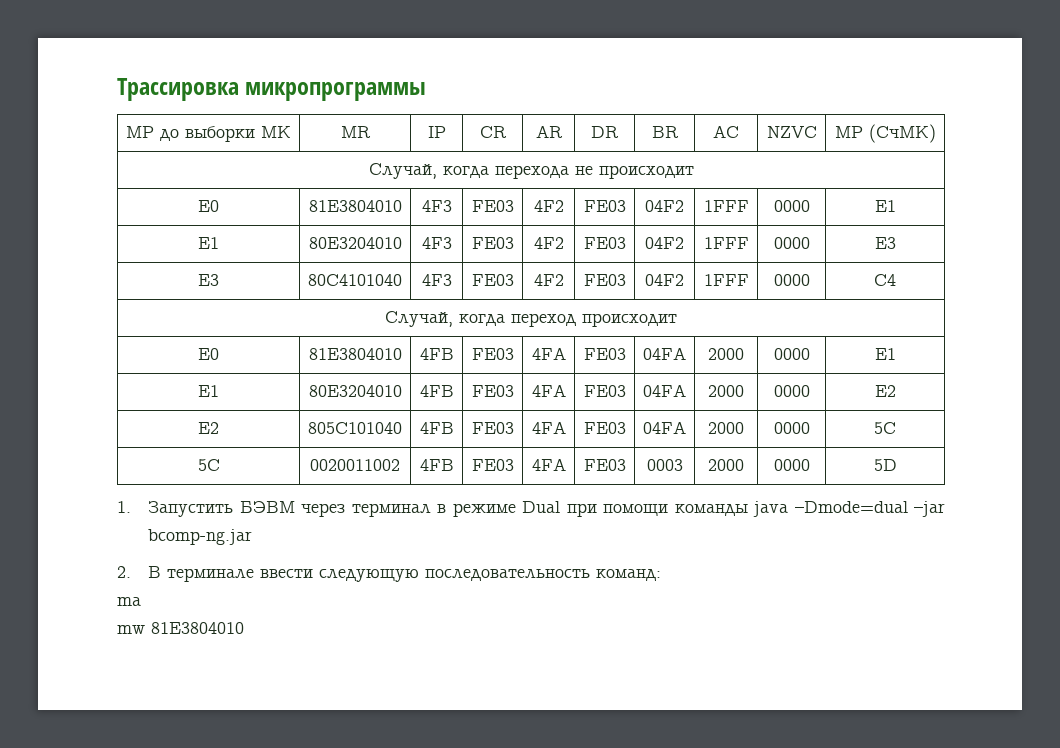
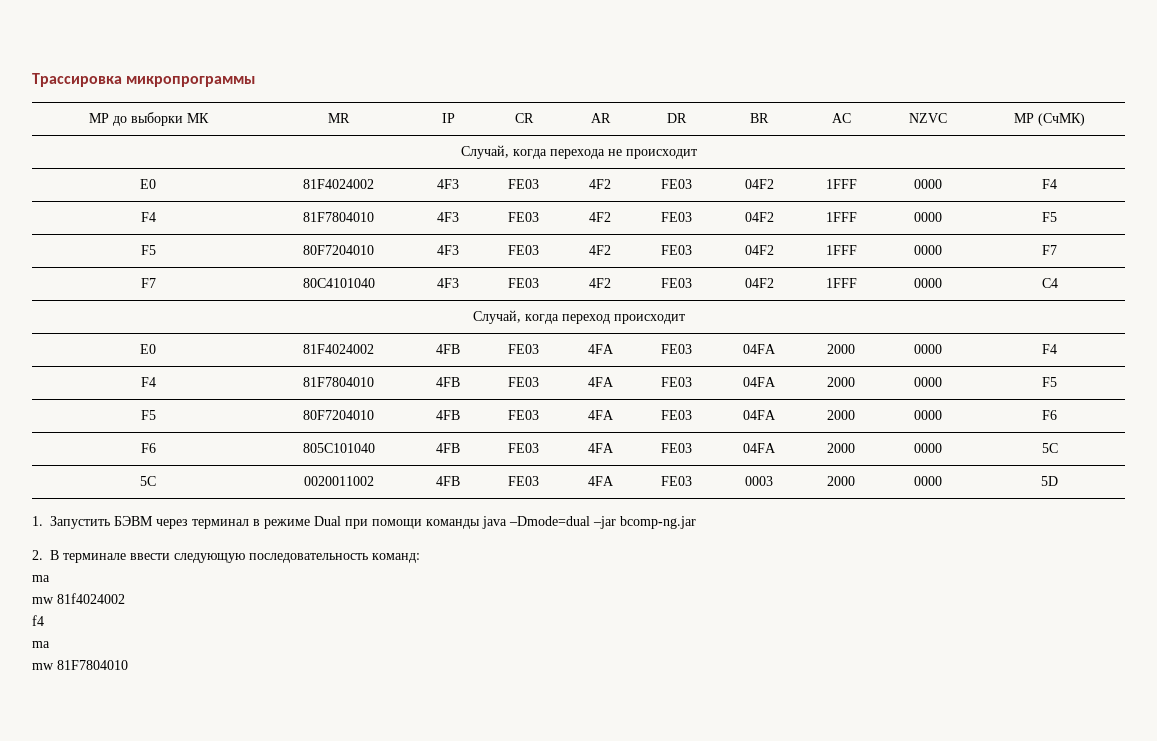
- E0 | 81E3804010 | 4F3 | FE03 | 4F2 | FE03 | 04F2 | 1FFF | 0000 | E1
- E1 | 80E3204010 | 4F3 | FE03 | 4F2 | FE03 | 04F2 | 1FFF | 0000 | E3
- E3 | 80C4101040 | 4F3 | FE03 | 4F2 | FE03 | 04F2 | 1FFF | 0000 | C4
+ E0 | 81F4024002 | 4F3 | FE03 | 4F2 | FE03 | 04F2 | 1FFF | 0000 | F4
+ F4 | 81F7804010 | 4F3 | FE03 | 4F2 | FE03 | 04F2 | 1FFF | 0000 | F5
+ F5 | 80F7204010 | 4F3 | FE03 | 4F2 | FE03 | 04F2 | 1FFF | 0000 | F7
+ F7 | 80C4101040 | 4F3 | FE03 | 4F2 | FE03 | 04F2 | 1FFF | 0000 | C4
- E0 | 81E3804010 | 4FB | FE03 | 4FA | FE03 | 04FA | 2000 | 0000 | E1
- E1 | 80E3204010 | 4FB | FE03 | 4FA | FE03 | 04FA | 2000 | 0000 | E2
- E2 | 805C101040 | 4FB | FE03 | 4FA | FE03 | 04FA | 2000 | 0000 | 5C
+ E0 | 81F4024002 | 4FB | FE03 | 4FA | FE03 | 04FA | 2000 | 0000 | F4
+ F4 | 81F7804010 | 4FB | FE03 | 4FA | FE03 | 04FA | 2000 | 0000 | F5
+ F5 | 80F7204010 | 4FB | FE03 | 4FA | FE03 | 04FA | 2000 | 0000 | F6
+ F6 | 805C101040 | 4FB | FE03 | 4FA | FE03 | 04FA | 2000 | 0000 | 5C
- mw 81E3804010
+ mw 81f4024002
+ f4
+ ma
+ mw 81F7804010

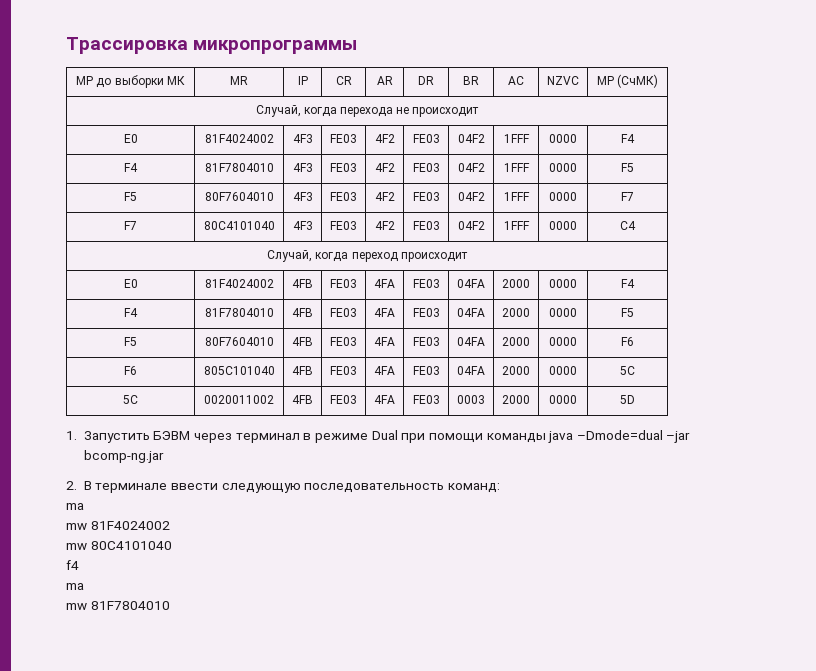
- F5 | 80F7204010 | 4F3 | FE03 | 4F2 | FE03 | 04F2 | 1FFF | 0000 | F7
+ F5 | 80F7604010 | 4F3 | FE03 | 4F2 | FE03 | 04F2 | 1FFF | 0000 | F7
- F5 | 80F7204010 | 4FB | FE03 | 4FA | FE03 | 04FA | 2000 | 0000 | F6
+ F5 | 80F7604010 | 4FB | FE03 | 4FA | FE03 | 04FA | 2000 | 0000 | F6
- mw 81f4024002
+ mw 81F4024002
+ mw 80C4101040

